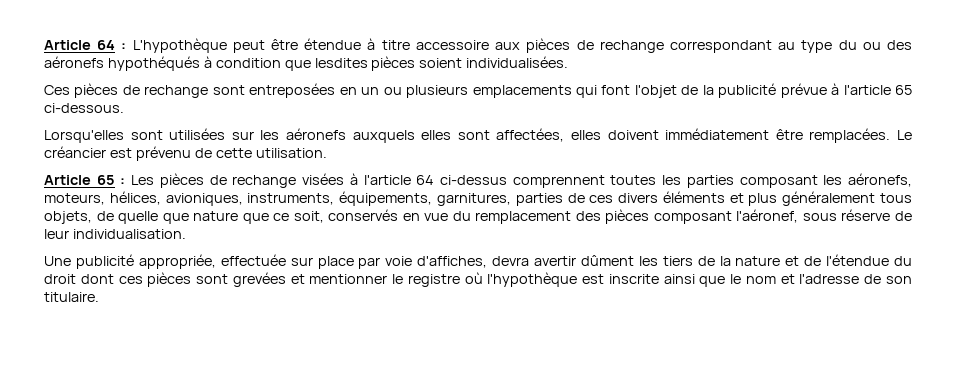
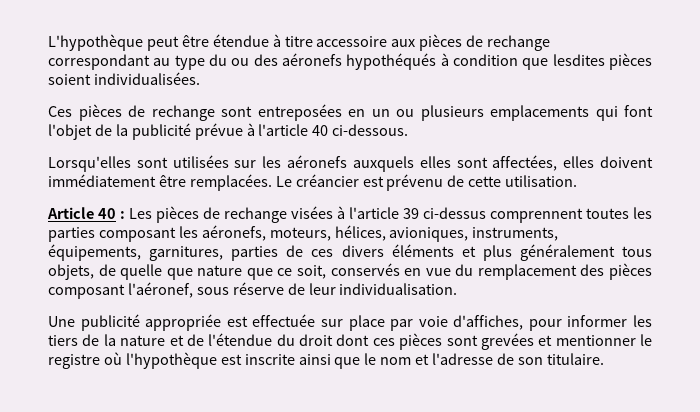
- Article 64 : L'hypothèque peut être étendue à titre accessoire aux pièces de rechange correspondant au type du ou des aéronefs hypothéqués à condition que lesdites pièces soient individualisées.
+ L'hypothèque peut être étendue à titre accessoire aux pièces de rechange correspondant au type du ou des aéronefs hypothéqués à condition que lesdites pièces soient individualisées.
- Ces pièces de rechange sont entreposées en un ou plusieurs emplacements qui font l'objet de la publicité prévue à l'article 65 ci-dessous.
+ Ces pièces de rechange sont entreposées en un ou plusieurs emplacements qui font l'objet de la publicité prévue à l'article 40 ci-dessous.
- Article 65 : Les pièces de rechange visées à l'article 64 ci-dessus comprennent toutes les parties composant les aéronefs, moteurs, hélices, avioniques, instruments, équipements, garnitures, parties de ces divers éléments et plus généralement tous objets, de quelle que nature que ce soit, conservés en vue du remplacement des pièces composant l'aéronef, sous réserve de leur individualisation.
+ Article 40 : Les pièces de rechange visées à l'article 39 ci-dessus comprennent toutes les parties composant les aéronefs, moteurs, hélices, avioniques, instruments, équipements, garnitures, parties de ces divers éléments et plus généralement tous objets, de quelle que nature que ce soit, conservés en vue du remplacement des pièces composant l'aéronef, sous réserve de leur individualisation.
- Une publicité appropriée, effectuée sur place par voie d'affiches, devra avertir dûment les tiers de la nature et de l'étendue du droit dont ces pièces sont grevées et mentionner le registre où l'hypothèque est inscrite ainsi que le nom et l'adresse de son titulaire.
+ Une publicité appropriée est effectuée sur place par voie d'affiches, pour informer les tiers de la nature et de l'étendue du droit dont ces pièces sont grevées et mentionner le registre où l'hypothèque est inscrite ainsi que le nom et l'adresse de son titulaire.

